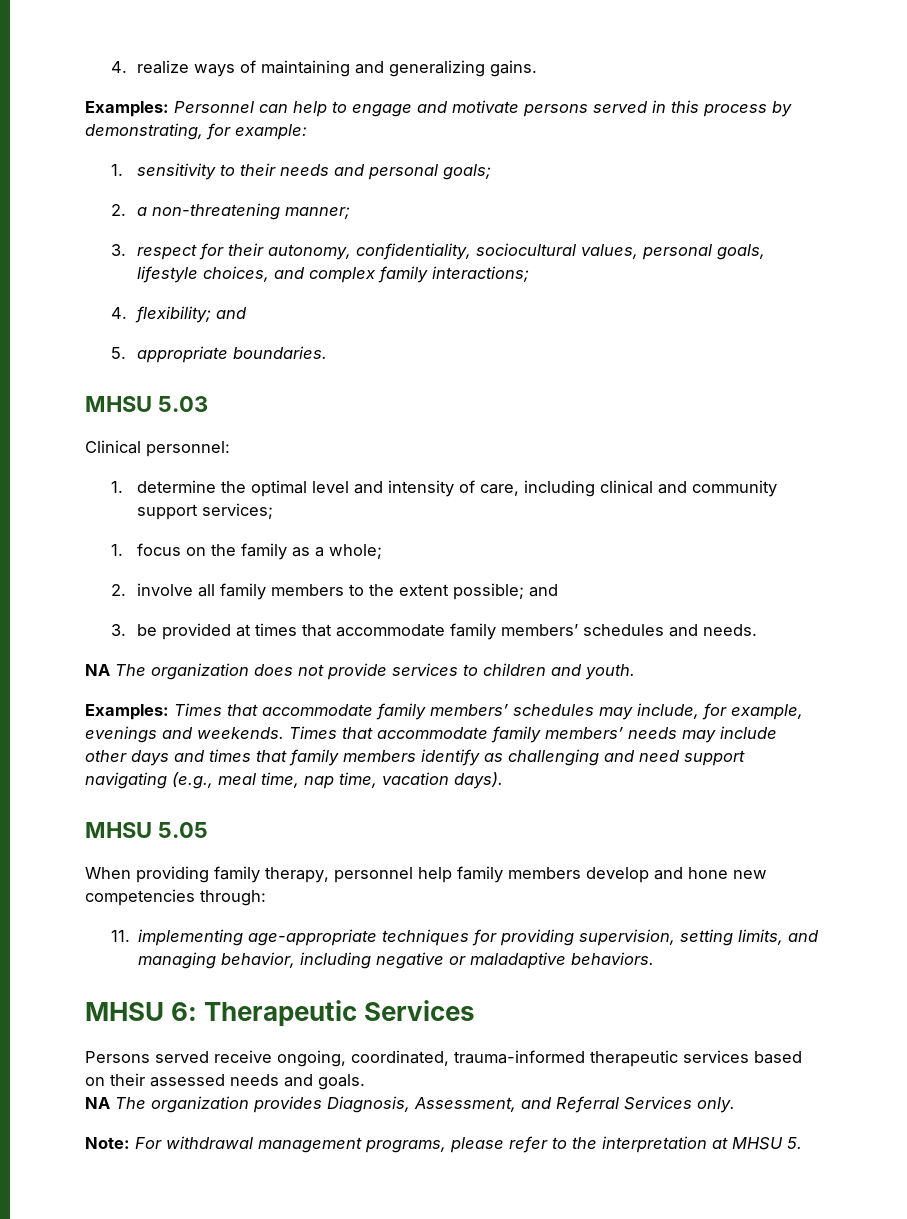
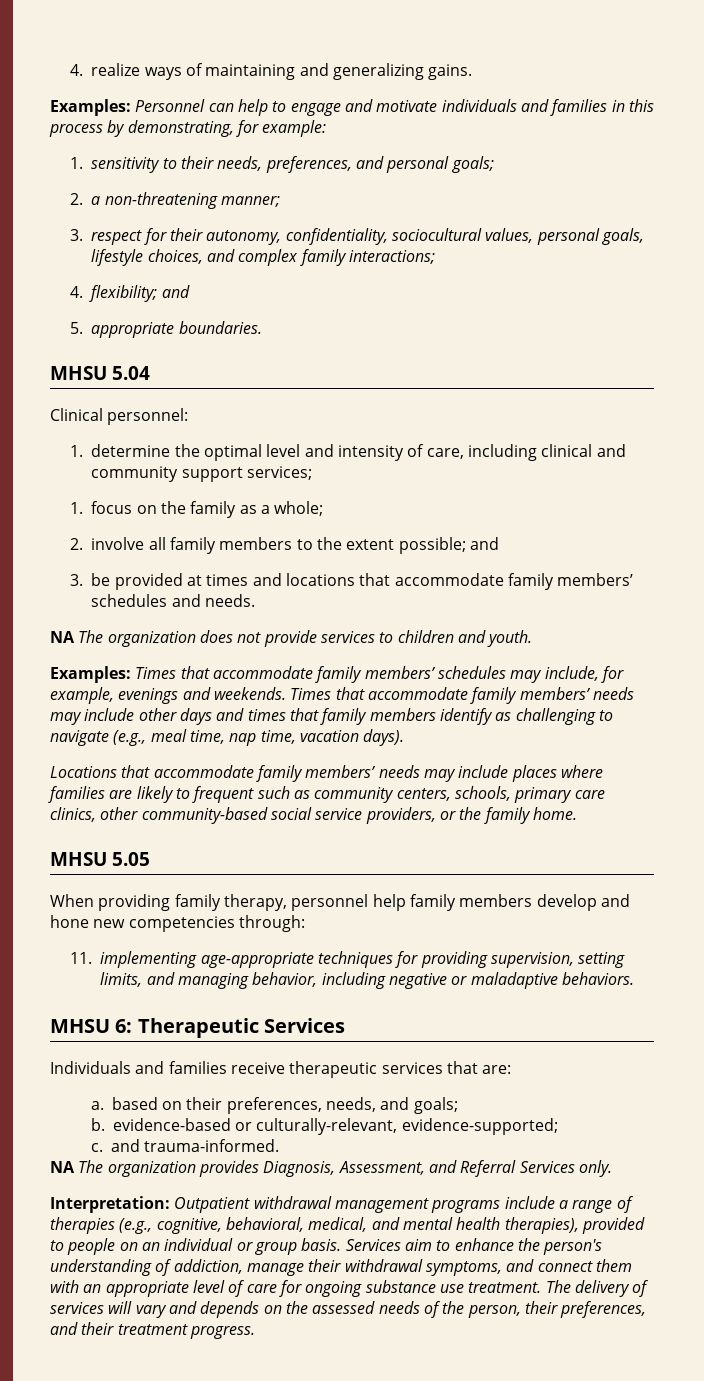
- Examples: Personnel can help to engage and motivate persons served in this process by demonstrating, for example:
+ Examples: Personnel can help to engage and motivate individuals and families in this process by demonstrating, for example:
- 1. sensitivity to their needs and personal goals;
+ 1. sensitivity to their needs, preferences, and personal goals;
- MHSU 5.03
+ MHSU 5.04
- 3. be provided at times that accommodate family members’ schedules and needs.
+ 3. be provided at times and locations that accommodate family members’ schedules and needs.
- Times that accommodate family members’ needs may include other days and times that family members identify as challenging and need support navigating (e.g., meal time, nap time, vacation days).
+ Times that accommodate family members’ needs may include other days and times that family members identify as challenging to navigate (e.g., meal time, nap time, vacation days).
+ Locations that accommodate family members’ needs may include places where families are likely to frequent such as community centers, schools, primary care clinics, other community-based social service providers, or the family home.
- Persons served receive ongoing, coordinated, trauma-informed therapeutic services based on their assessed needs and goals.
+ Individuals and families receive therapeutic services that are:
+ a. based on their preferences, needs, and goals;
+ b. evidence-based or culturally-relevant, evidence-supported;
+ c. and trauma-informed.
- Note: For withdrawal management programs, please refer to the interpretation at MHSU 5.
+ Interpretation: Outpatient withdrawal management programs include a range of therapies (e.g., cognitive, behavioral, medical, and mental health therapies), provided to people on an individual or group basis. Services aim to enhance the person's understanding of addiction, manage their withdrawal symptoms, and connect them with an appropriate level of care for ongoing substance use treatment. The delivery of services will vary and depends on the assessed needs of the person, their preferences, and their treatment progress.

